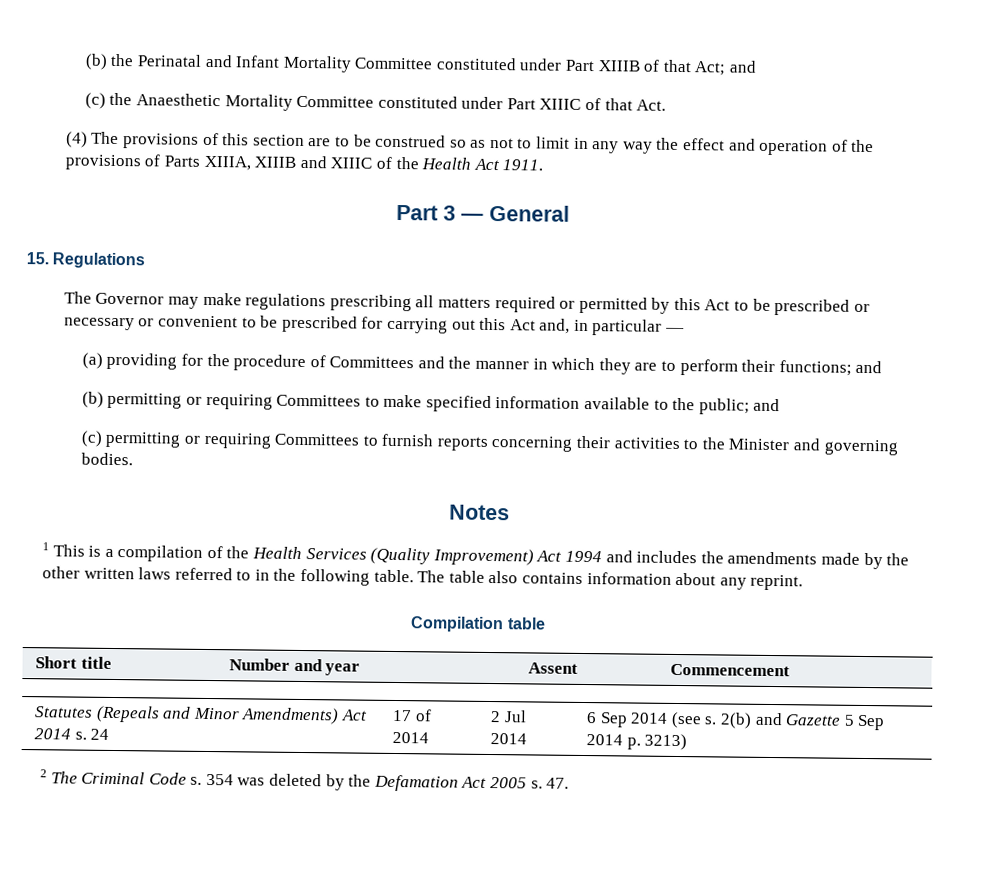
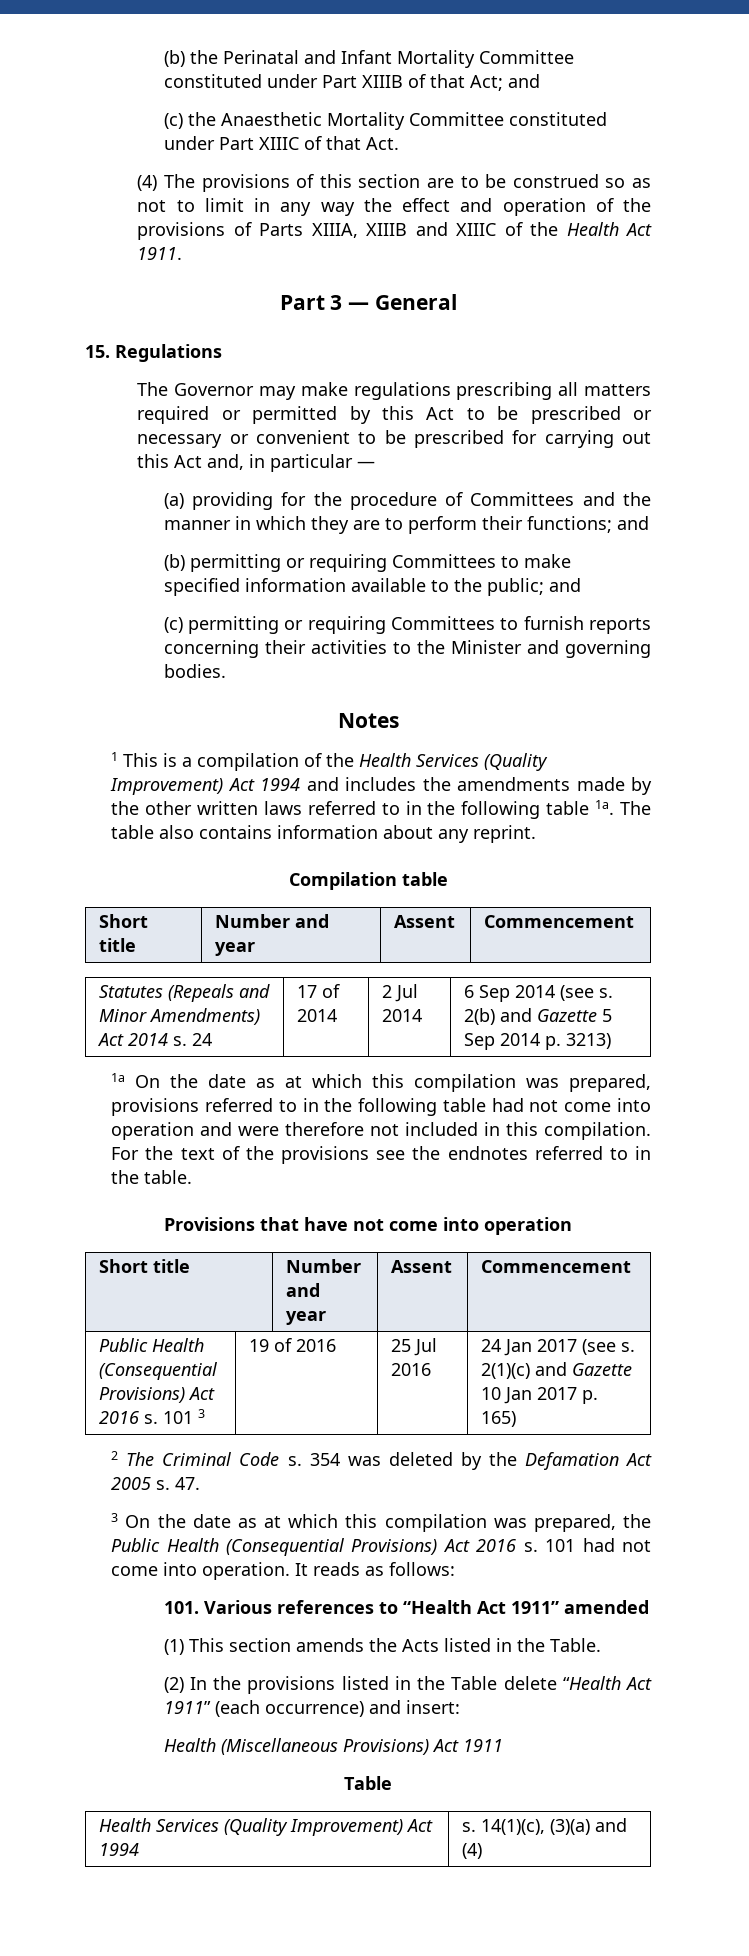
- 1 This is a compilation of the Health Services (Quality Improvement) Act 1994 and includes the amendments made by the other written laws referred to in the following table.
+ 1 This is a compilation of the Health Services (Quality Improvement) Act 1994 and includes the amendments made by the other written laws referred to in the following table 1a.
+ 1a On the date as at which this compilation was prepared, provisions referred to in the following table had not come into operation and were therefore not included in this compilation. For the text of the provisions see the endnotes referred to in the table.
+ Provisions that have not come into operation
+ Short title | Number and year | Assent | Commencement
+ Public Health (Consequential Provisions) Act 2016 s. 101 3 | 19 of 2016 | 25 Jul 2016 | 24 Jan 2017 (see s. 2(1)(c) and Gazette 10 Jan 2017 p. 165)
+ 3 On the date as at which this compilation was prepared, the Public Health (Consequential Provisions) Act 2016 s. 101 had not come into operation. It reads as follows:
+ 101. Various references to “Health Act 1911” amended
+ (1) This section amends the Acts listed in the Table.
+ (2) In the provisions listed in the Table delete “Health Act 1911” (each occurrence) and insert:
+ Health (Miscellaneous Provisions) Act 1911
+ Table
+ Health Services (Quality Improvement) Act 1994 | s. 14(1)(c), (3)(a) and (4)

